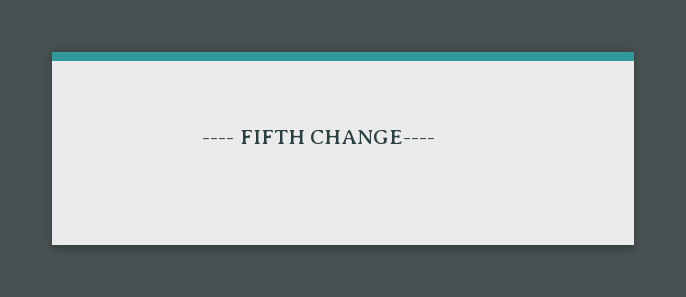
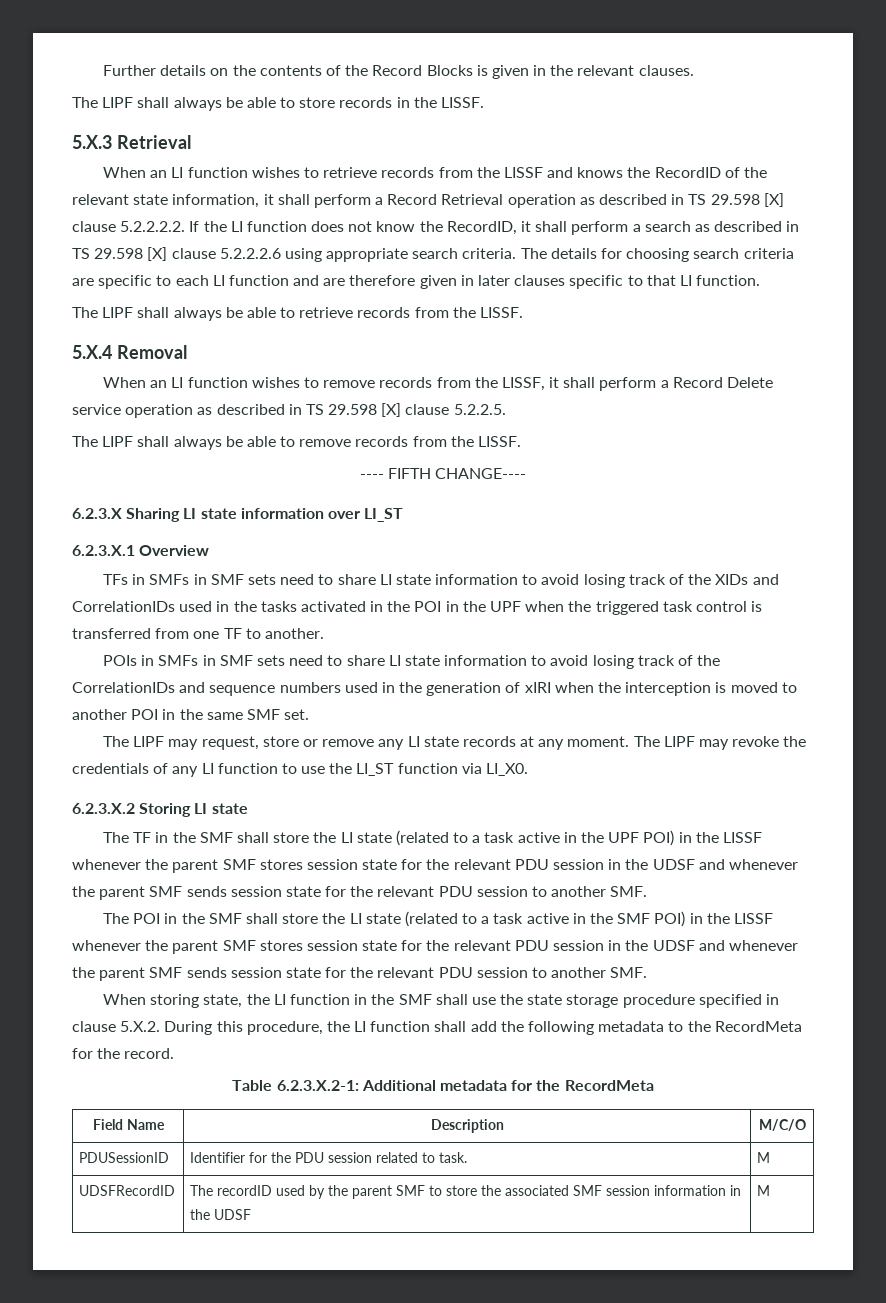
+ Further details on the contents of the Record Blocks is given in the relevant clauses.
+ The LIPF shall always be able to store records in the LISSF.
+ 5.X.3 Retrieval
+ When an LI function wishes to retrieve records from the LISSF and knows the RecordID of the relevant state information, it shall perform a Record Retrieval operation as described in TS 29.598 [X] clause 5.2.2.2.2. If the LI function does not know the RecordID, it shall perform a search as described in TS 29.598 [X] clause 5.2.2.2.6 using appropriate search criteria. The details for choosing search criteria are specific to each LI function and are therefore given in later clauses specific to that LI function.
+ The LIPF shall always be able to retrieve records from the LISSF.
+ 5.X.4 Removal
+ When an LI function wishes to remove records from the LISSF, it shall perform a Record Delete service operation as described in TS 29.598 [X] clause 5.2.2.5.
+ The LIPF shall always be able to remove records from the LISSF.
  ---- FIFTH CHANGE----
+ 6.2.3.X Sharing LI state information over LI_ST
+ 6.2.3.X.1 Overview
+ TFs in SMFs in SMF sets need to share LI state information to avoid losing track of the XIDs and CorrelationIDs used in the tasks activated in the POI in the UPF when the triggered task control is transferred from one TF to another.
+ POIs in SMFs in SMF sets need to share LI state information to avoid losing track of the CorrelationIDs and sequence numbers used in the generation of xIRI when the interception is moved to another POI in the same SMF set.
+ The LIPF may request, store or remove any LI state records at any moment. The LIPF may revoke the credentials of any LI function to use the LI_ST function via LI_X0.
+ 6.2.3.X.2 Storing LI state
+ The TF in the SMF shall store the LI state (related to a task active in the UPF POI) in the LISSF whenever the parent SMF stores session state for the relevant PDU session in the UDSF and whenever the parent SMF sends session state for the relevant PDU session to another SMF.
+ The POI in the SMF shall store the LI state (related to a task active in the SMF POI) in the LISSF whenever the parent SMF stores session state for the relevant PDU session in the UDSF and whenever the parent SMF sends session state for the relevant PDU session to another SMF.
+ When storing state, the LI function in the SMF shall use the state storage procedure specified in clause 5.X.2. During this procedure, the LI function shall add the following metadata to the RecordMeta for the record.
+ Table 6.2.3.X.2-1: Additional metadata for the RecordMeta
+ Field Name | Description | M/C/O
+ PDUSessionID | Identifier for the PDU session related to task. | M
+ UDSFRecordID | The recordID used by the parent SMF to store the associated SMF session information in the UDSF | M

